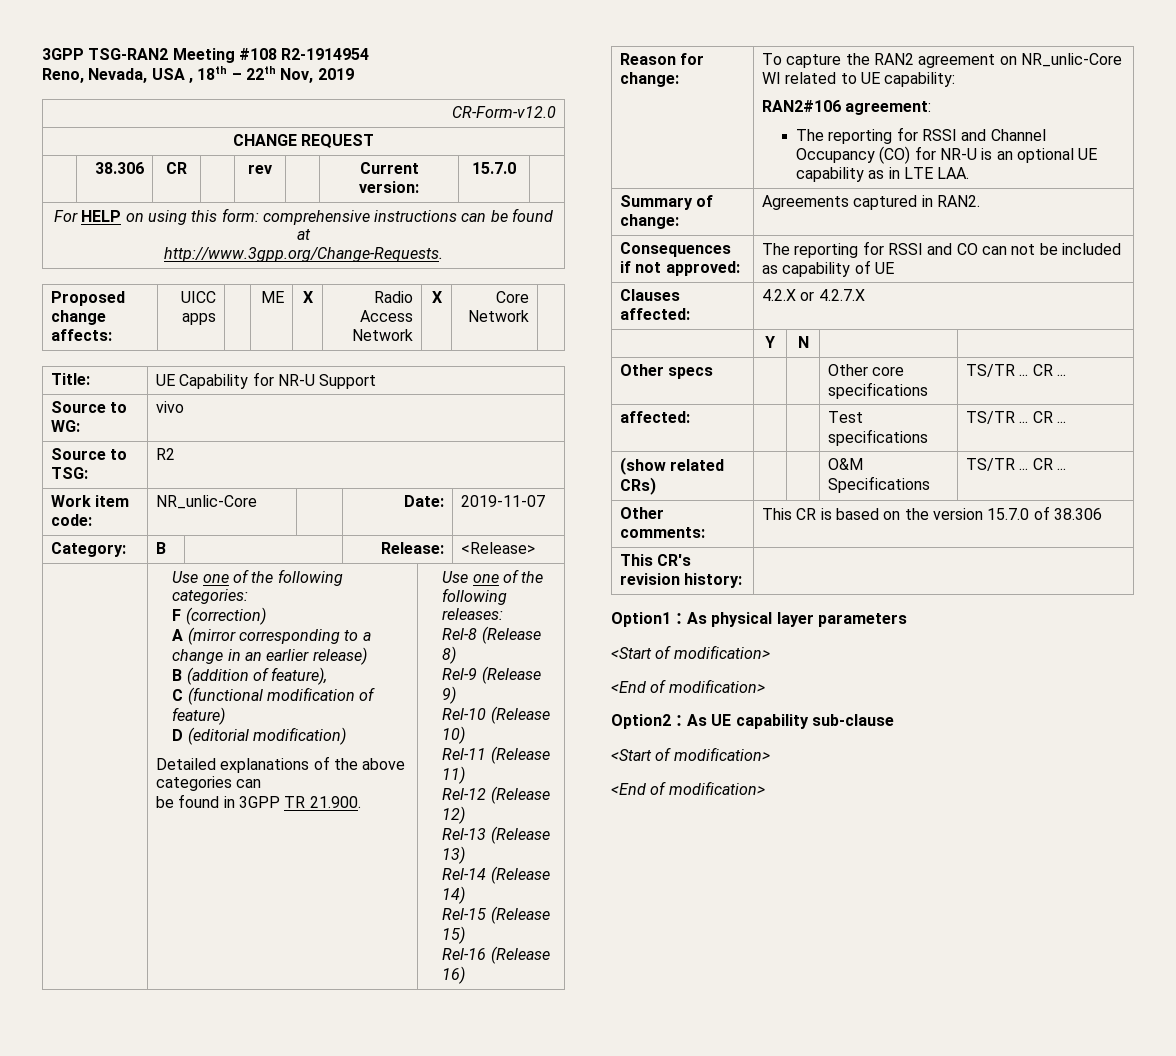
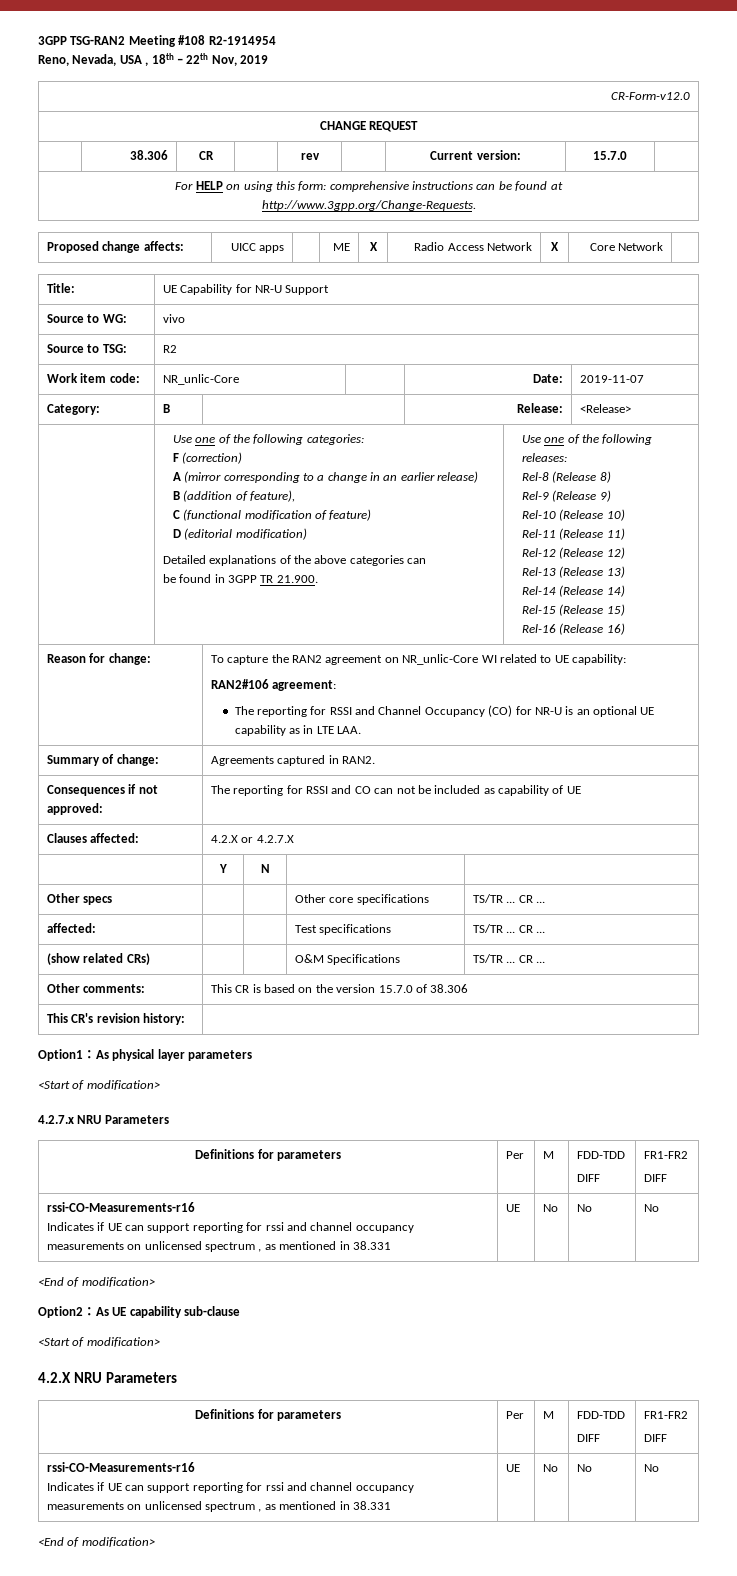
+ 4.2.7.x NRU Parameters
+ Definitions for parameters | Per | M | FDD-TDD
+ DIFF | FR1-FR2
+ DIFF
+ rssi-CO-Measurements-r16
+ Indicates if UE can support reporting for rssi and channel occupancy measurements on unlicensed spectrum , as mentioned in 38.331 | UE | No | No | No
+ 4.2.X NRU Parameters
+ Definitions for parameters | Per | M | FDD-TDD
+ DIFF | FR1-FR2
+ DIFF
+ rssi-CO-Measurements-r16
+ Indicates if UE can support reporting for rssi and channel occupancy measurements on unlicensed spectrum , as mentioned in 38.331 | UE | No | No | No

